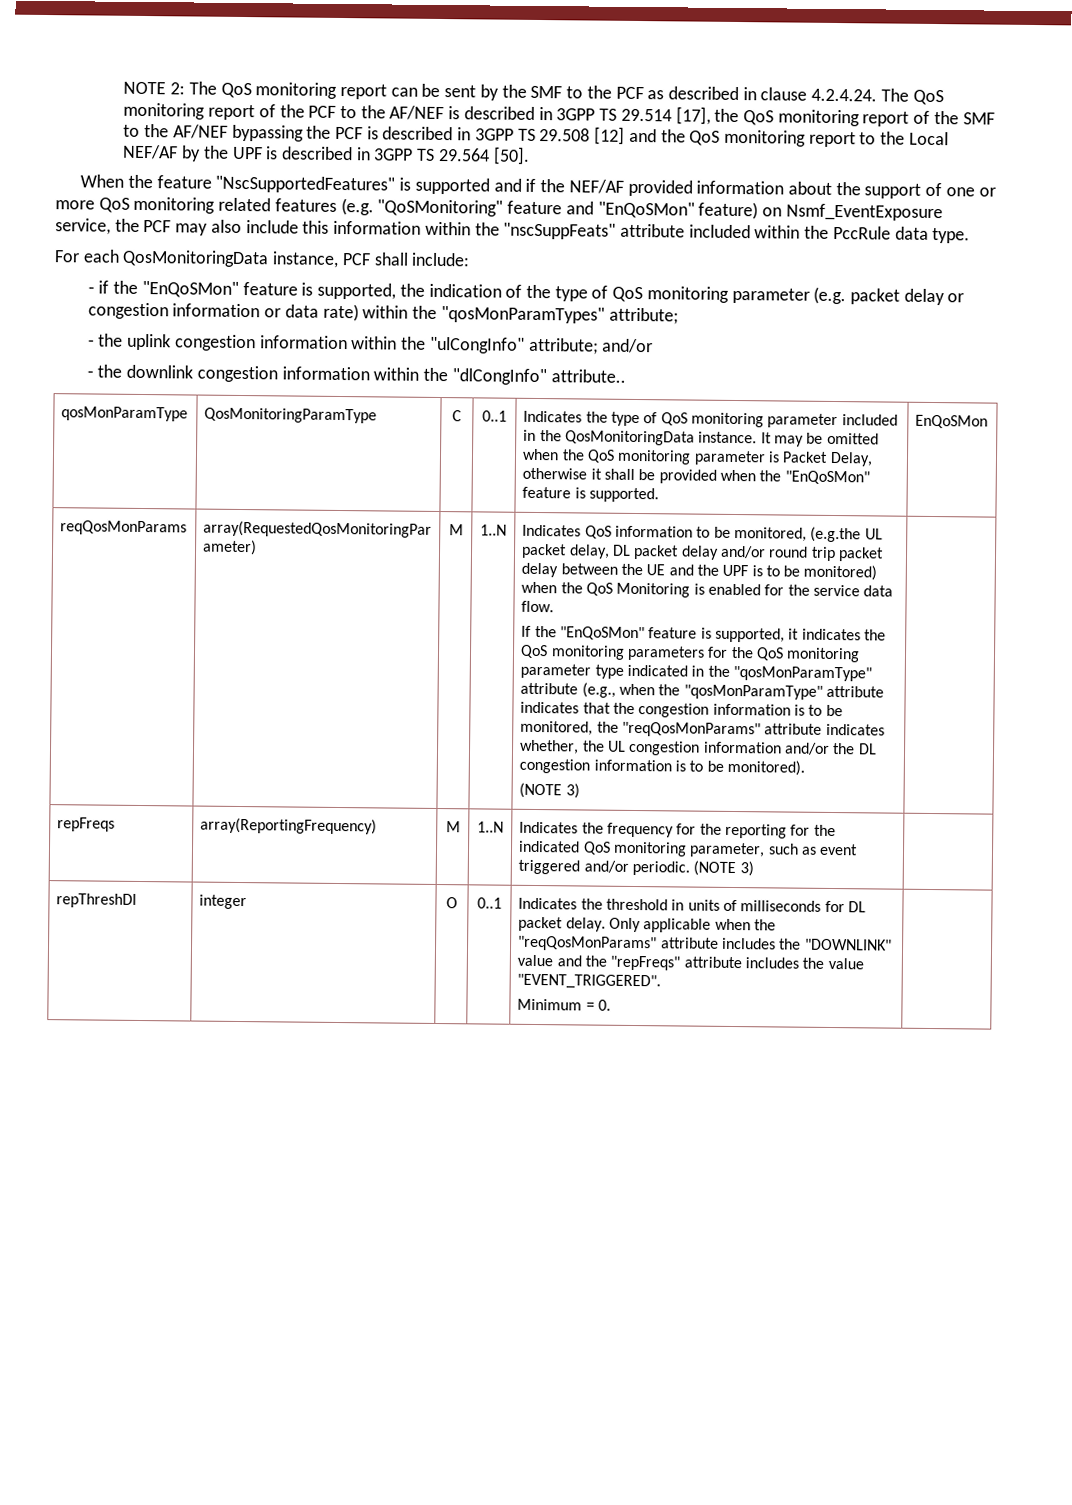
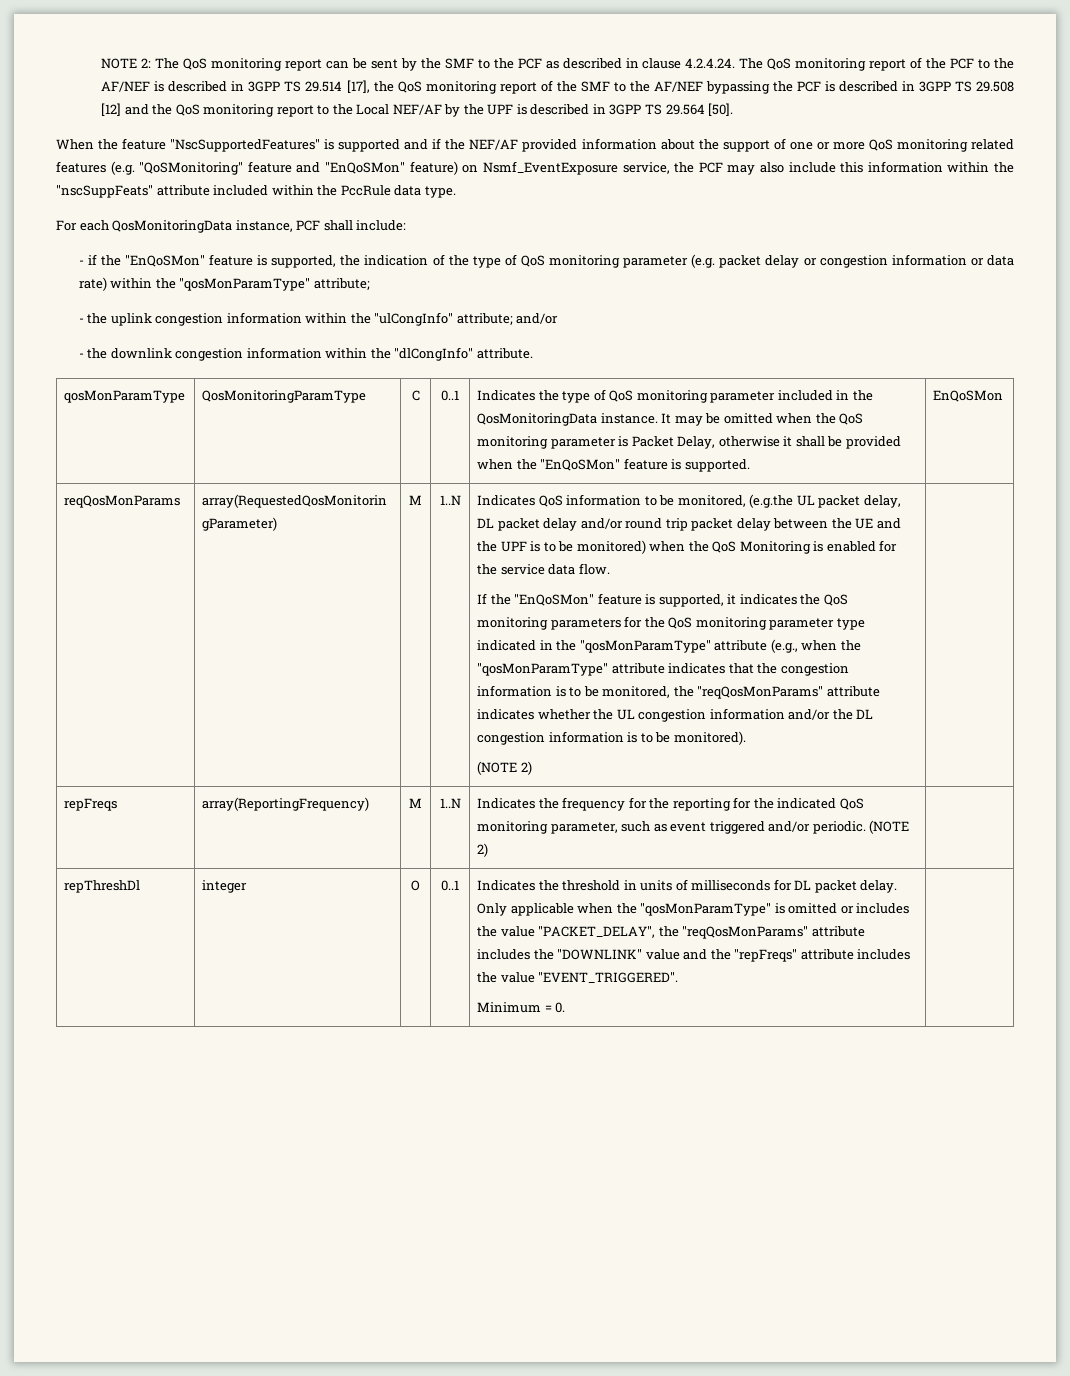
- - if the "EnQoSMon" feature is supported, the indication of the type of QoS monitoring parameter (e.g. packet delay or congestion information or data rate) within the "qosMonParamTypes" attribute;
+ - if the "EnQoSMon" feature is supported, the indication of the type of QoS monitoring parameter (e.g. packet delay or congestion information or data rate) within the "qosMonParamType" attribute;
- - the downlink congestion information within the "dlCongInfo" attribute..
+ - the downlink congestion information within the "dlCongInfo" attribute.
- If the "EnQoSMon" feature is supported, it indicates the QoS monitoring parameters for the QoS monitoring parameter type indicated in the "qosMonParamType" attribute (e.g., when the "qosMonParamType" attribute indicates that the congestion information is to be monitored, the "reqQosMonParams" attribute indicates whether, the UL congestion information and/or the DL congestion information is to be monitored).
- (NOTE 3)
+ If the "EnQoSMon" feature is supported, it indicates the QoS monitoring parameters for the QoS monitoring parameter type indicated in the "qosMonParamType" attribute (e.g., when the "qosMonParamType" attribute indicates that the congestion information is to be monitored, the "reqQosMonParams" attribute indicates whether the UL congestion information and/or the DL congestion information is to be monitored).
+ (NOTE 2)
- repFreqs | array(ReportingFrequency) | M | 1..N | Indicates the frequency for the reporting for the indicated QoS monitoring parameter, such as event triggered and/or periodic. (NOTE 3) |
+ repFreqs | array(ReportingFrequency) | M | 1..N | Indicates the frequency for the reporting for the indicated QoS monitoring parameter, such as event triggered and/or periodic. (NOTE 2) |
- Only applicable when the "reqQosMonParams" attribute includes the "DOWNLINK" value and the "repFreqs" attribute includes the value "EVENT_TRIGGERED".
+ Only applicable when the "qosMonParamType" is omitted or includes the value "PACKET_DELAY", the "reqQosMonParams" attribute includes the "DOWNLINK" value and the "repFreqs" attribute includes the value "EVENT_TRIGGERED".

